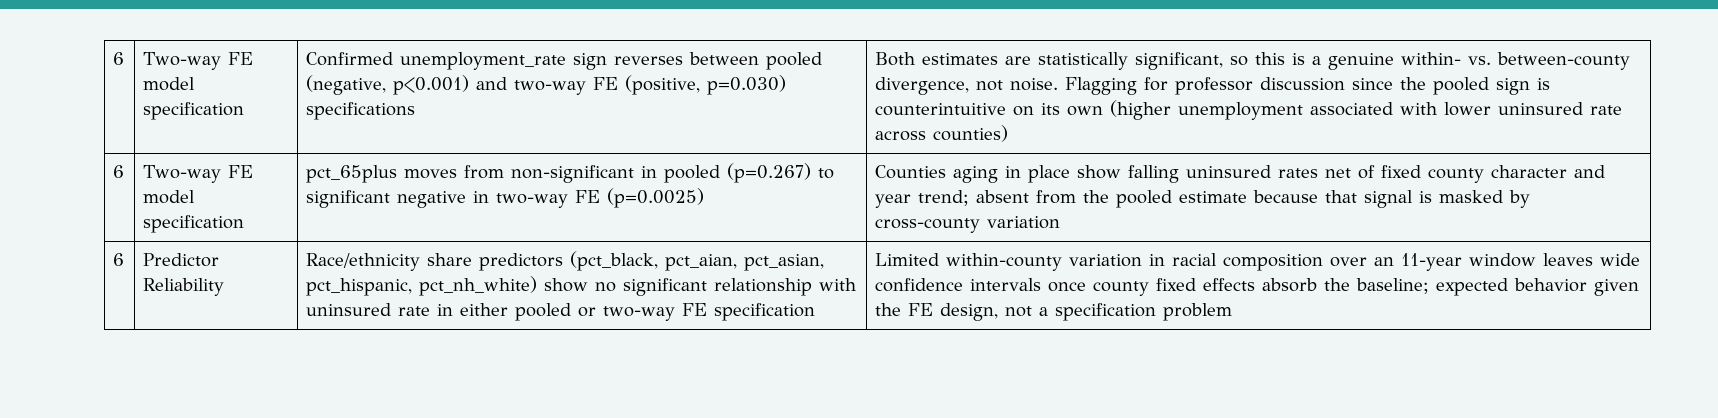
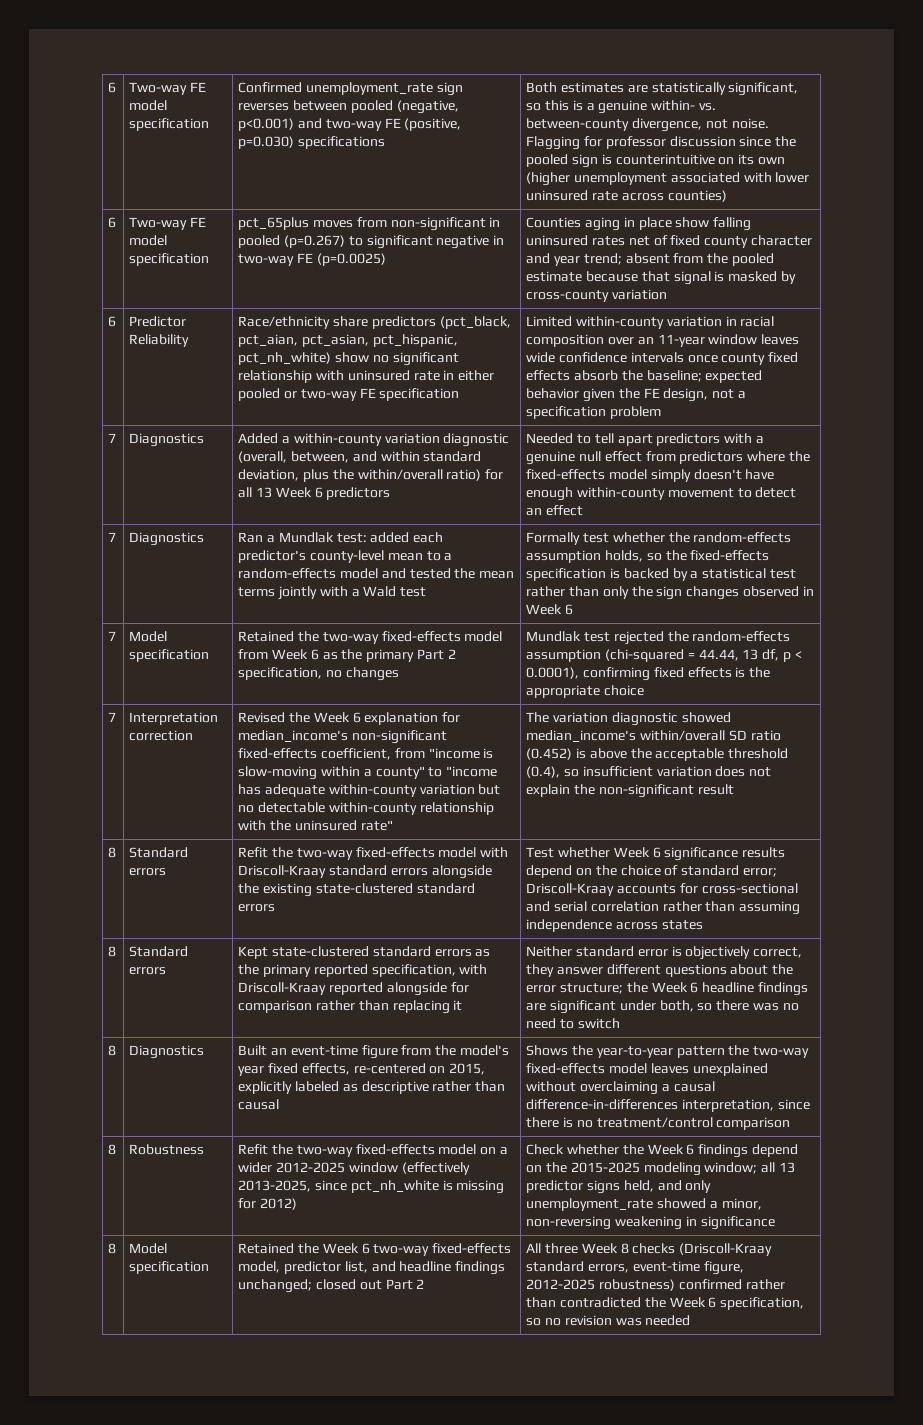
+ 7 | Diagnostics | Added a within-county variation diagnostic (overall, between, and within standard deviation, plus the within/overall ratio) for all 13 Week 6 predictors | Needed to tell apart predictors with a genuine null effect from predictors where the fixed-effects model simply doesn't have enough within-county movement to detect an effect
+ 7 | Diagnostics | Ran a Mundlak test: added each predictor's county-level mean to a random-effects model and tested the mean terms jointly with a Wald test | Formally test whether the random-effects assumption holds, so the fixed-effects specification is backed by a statistical test rather than only the sign changes observed in Week 6
+ 7 | Model specification | Retained the two-way fixed-effects model from Week 6 as the primary Part 2 specification, no changes | Mundlak test rejected the random-effects assumption (chi-squared = 44.44, 13 df, p < 0.0001), confirming fixed effects is the appropriate choice
+ 7 | Interpretation correction | Revised the Week 6 explanation for median_income's non-significant fixed-effects coefficient, from "income is slow-moving within a county" to "income has adequate within-county variation but no detectable within-county relationship with the uninsured rate" | The variation diagnostic showed median_income's within/overall SD ratio (0.452) is above the acceptable threshold (0.4), so insufficient variation does not explain the non-significant result
+ 8 | Standard errors | Refit the two-way fixed-effects model with Driscoll-Kraay standard errors alongside the existing state-clustered standard errors | Test whether Week 6 significance results depend on the choice of standard error; Driscoll-Kraay accounts for cross-sectional and serial correlation rather than assuming independence across states
+ 8 | Standard errors | Kept state-clustered standard errors as the primary reported specification, with Driscoll-Kraay reported alongside for comparison rather than replacing it | Neither standard error is objectively correct, they answer different questions about the error structure; the Week 6 headline findings are significant under both, so there was no need to switch
+ 8 | Diagnostics | Built an event-time figure from the model's year fixed effects, re-centered on 2015, explicitly labeled as descriptive rather than causal | Shows the year-to-year pattern the two-way fixed-effects model leaves unexplained without overclaiming a causal difference-in-differences interpretation, since there is no treatment/control comparison
+ 8 | Robustness | Refit the two-way fixed-effects model on a wider 2012-2025 window (effectively 2013-2025, since pct_nh_white is missing for 2012) | Check whether the Week 6 findings depend on the 2015-2025 modeling window; all 13 predictor signs held, and only unemployment_rate showed a minor, non-reversing weakening in significance
+ 8 | Model specification | Retained the Week 6 two-way fixed-effects model, predictor list, and headline findings unchanged; closed out Part 2 | All three Week 8 checks (Driscoll-Kraay standard errors, event-time figure, 2012-2025 robustness) confirmed rather than contradicted the Week 6 specification, so no revision was needed

